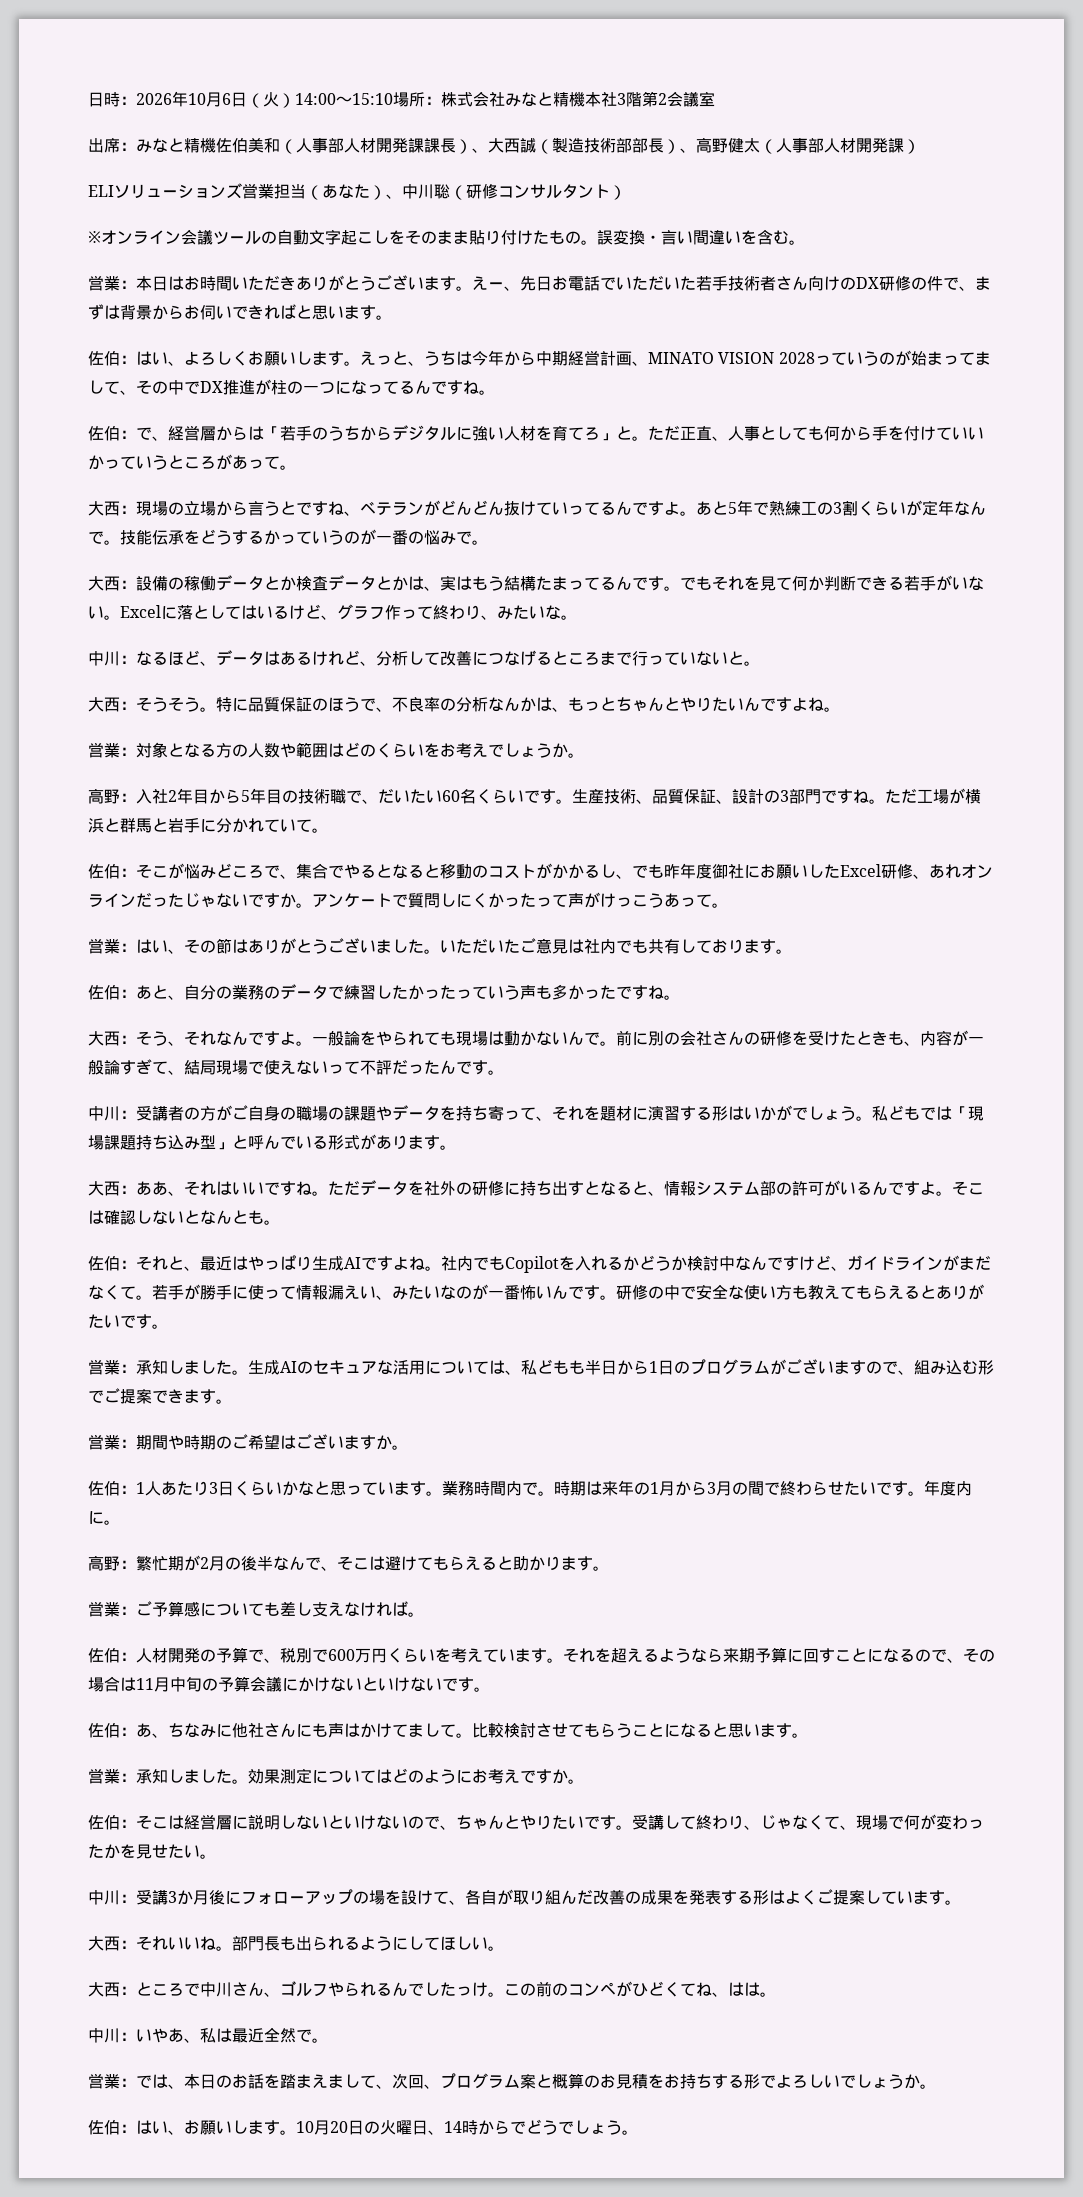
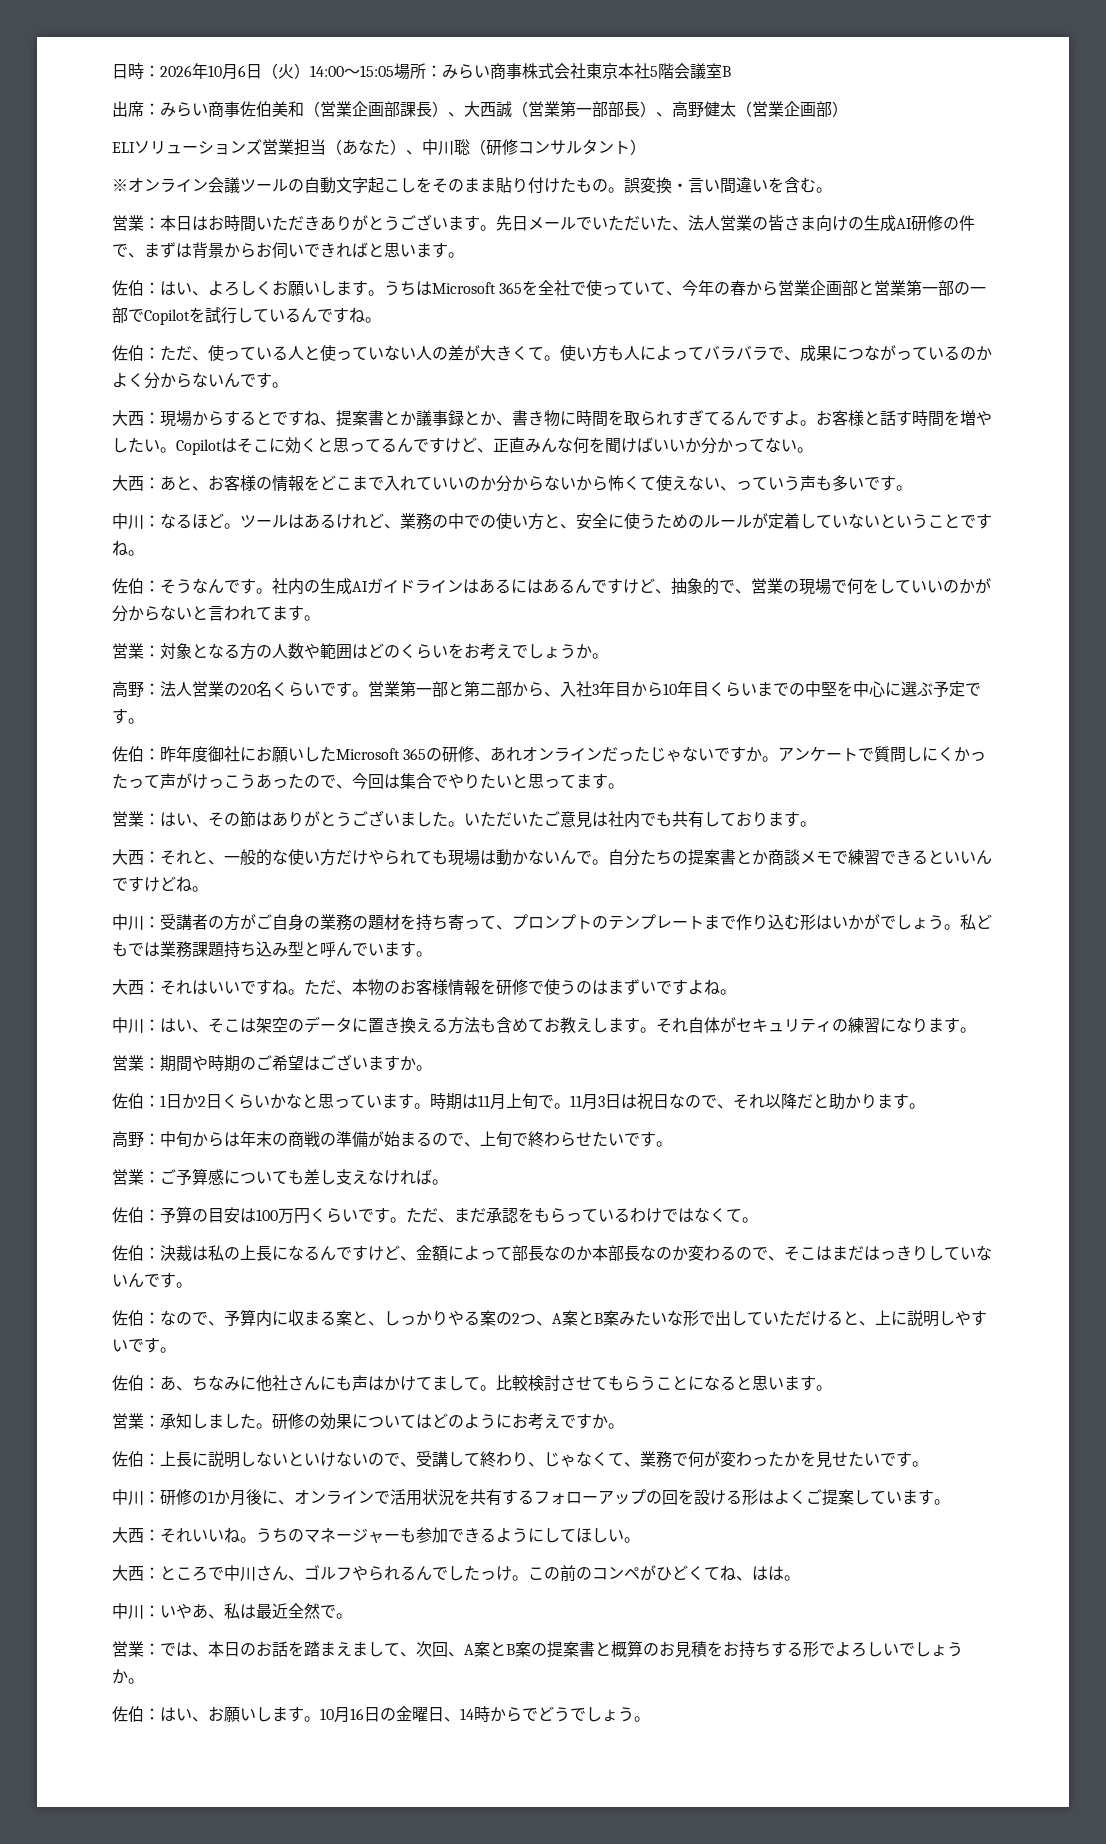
- 日時：2026年10月6日（火）14:00〜15:10場所：株式会社みなと精機本社3階第2会議室
+ 日時：2026年10月6日（火）14:00〜15:05場所：みらい商事株式会社東京本社5階会議室B
- 出席：みなと精機佐伯美和（人事部人材開発課課長）、大西誠（製造技術部部長）、高野健太（人事部人材開発課）
+ 出席：みらい商事佐伯美和（営業企画部課長）、大西誠（営業第一部部長）、高野健太（営業企画部）
- えー、先日お電話でいただいた若手技術者さん向けのDX研修の件で、まずは背景からお伺いできればと思います。
+ 先日メールでいただいた、法人営業の皆さま向けの生成AI研修の件で、まずは背景からお伺いできればと思います。
- えっと、うちは今年から中期経営計画、MINATO VISION 2028っていうのが始まってまして、その中でDX推進が柱の一つになってるんですね。
+ うちはMicrosoft 365を全社で使っていて、今年の春から営業企画部と営業第一部の一部でCopilotを試行しているんですね。
- 佐伯：で、経営層からは「若手のうちからデジタルに強い人材を育てろ」と。ただ正直、人事としても何から手を付けていいかっていうところがあって。
- 大西：現場の立場から言うとですね、ベテランがどんどん抜けていってるんですよ。あと5年で熟練工の3割くらいが定年なんで。技能伝承をどうするかっていうのが一番の悩みで。
- 大西：設備の稼働データとか検査データとかは、実はもう結構たまってるんです。でもそれを見て何か判断できる若手がいない。Excelに落としてはいるけど、グラフ作って終わり、みたいな。
+ 佐伯：ただ、使っている人と使っていない人の差が大きくて。使い方も人によってバラバラで、成果につながっているのかよく分からないんです。
+ 大西：現場からするとですね、提案書とか議事録とか、書き物に時間を取られすぎてるんですよ。お客様と話す時間を増やしたい。Copilotはそこに効くと思ってるんですけど、正直みんな何を聞けばいいか分かってない。
+ 大西：あと、お客様の情報をどこまで入れていいのか分からないから怖くて使えない、っていう声も多いです。
- 中川：なるほど、データはあるけれど、分析して改善につなげるところまで行っていないと。
- 大西：そうそう。特に品質保証のほうで、不良率の分析なんかは、もっとちゃんとやりたいんですよね。
+ 中川：なるほど。ツールはあるけれど、業務の中での使い方と、安全に使うためのルールが定着していないということですね。
+ 佐伯：そうなんです。社内の生成AIガイドラインはあるにはあるんですけど、抽象的で、営業の現場で何をしていいのかが分からないと言われてます。
- 高野：入社2年目から5年目の技術職で、だいたい60名くらいです。生産技術、品質保証、設計の3部門ですね。ただ工場が横浜と群馬と岩手に分かれていて。
- 佐伯：そこが悩みどころで、集合でやるとなると移動のコストがかかるし、でも昨年度御社にお願いしたExcel研修、あれオンラインだったじゃないですか。
+ 高野：法人営業の20名くらいです。営業第一部と第二部から、入社3年目から10年目くらいまでの中堅を中心に選ぶ予定です。
+ 佐伯：昨年度御社にお願いしたMicrosoft 365の研修、あれオンラインだったじゃないですか。
- アンケートで質問しにくかったって声がけっこうあって。
+ アンケートで質問しにくかったって声がけっこうあったので、今回は集合でやりたいと思ってます。
- 佐伯：あと、自分の業務のデータで練習したかったっていう声も多かったですね。
- 大西：そう、それなんですよ。一般論をやられても現場は動かないんで。
+ 大西：それと、一般的な使い方だけやられても現場は動かないんで。
- 前に別の会社さんの研修を受けたときも、内容が一般論すぎて、結局現場で使えないって不評だったんです。
+ 自分たちの提案書とか商談メモで練習できるといいんですけどね。
- 中川：受講者の方がご自身の職場の課題やデータを持ち寄って、それを題材に演習する形はいかがでしょう。
+ 中川：受講者の方がご自身の業務の題材を持ち寄って、プロンプトのテンプレートまで作り込む形はいかがでしょう。
- 私どもでは「現場課題持ち込み型」と呼んでいる形式があります。
- 大西：ああ、それはいいですね。
+ 私どもでは業務課題持ち込み型と呼んでいます。
+ 大西：それはいいですね。
- ただデータを社外の研修に持ち出すとなると、情報システム部の許可がいるんですよ。そこは確認しないとなんとも。
- 佐伯：それと、最近はやっぱり生成AIですよね。社内でもCopilotを入れるかどうか検討中なんですけど、ガイドラインがまだなくて。若手が勝手に使って情報漏えい、みたいなのが一番怖いんです。研修の中で安全な使い方も教えてもらえるとありがたいです。
- 営業：承知しました。生成AIのセキュアな活用については、私どもも半日から1日のプログラムがございますので、組み込む形でご提案できます。
+ ただ、本物のお客様情報を研修で使うのはまずいですよね。
+ 中川：はい、そこは架空のデータに置き換える方法も含めてお教えします。それ自体がセキュリティの練習になります。
- 佐伯：1人あたり3日くらいかなと思っています。
+ 佐伯：1日か2日くらいかなと思っています。
- 業務時間内で。時期は来年の1月から3月の間で終わらせたいです。年度内に。
- 高野：繁忙期が2月の後半なんで、そこは避けてもらえると助かります。
+ 時期は11月上旬で。11月3日は祝日なので、それ以降だと助かります。
+ 高野：中旬からは年末の商戦の準備が始まるので、上旬で終わらせたいです。
- 佐伯：人材開発の予算で、税別で600万円くらいを考えています。それを超えるようなら来期予算に回すことになるので、その場合は11月中旬の予算会議にかけないといけないです。
+ 佐伯：予算の目安は100万円くらいです。ただ、まだ承認をもらっているわけではなくて。
+ 佐伯：決裁は私の上長になるんですけど、金額によって部長なのか本部長なのか変わるので、そこはまだはっきりしていないんです。
+ 佐伯：なので、予算内に収まる案と、しっかりやる案の2つ、A案とB案みたいな形で出していただけると、上に説明しやすいです。
- 効果測定についてはどのようにお考えですか。
+ 研修の効果についてはどのようにお考えですか。
- 佐伯：そこは経営層に説明しないといけないので、ちゃんとやりたいです。受講して終わり、じゃなくて、現場で何が変わったかを見せたい。
- 中川：受講3か月後にフォローアップの場を設けて、各自が取り組んだ改善の成果を発表する形はよくご提案しています。
+ 佐伯：上長に説明しないといけないので、受講して終わり、じゃなくて、業務で何が変わったかを見せたいです。
+ 中川：研修の1か月後に、オンラインで活用状況を共有するフォローアップの回を設ける形はよくご提案しています。
- 部門長も出られるようにしてほしい。
+ うちのマネージャーも参加できるようにしてほしい。
- 営業：では、本日のお話を踏まえまして、次回、プログラム案と概算のお見積をお持ちする形でよろしいでしょうか。
+ 営業：では、本日のお話を踏まえまして、次回、A案とB案の提案書と概算のお見積をお持ちする形でよろしいでしょうか。
- 10月20日の火曜日、14時からでどうでしょう。
+ 10月16日の金曜日、14時からでどうでしょう。

